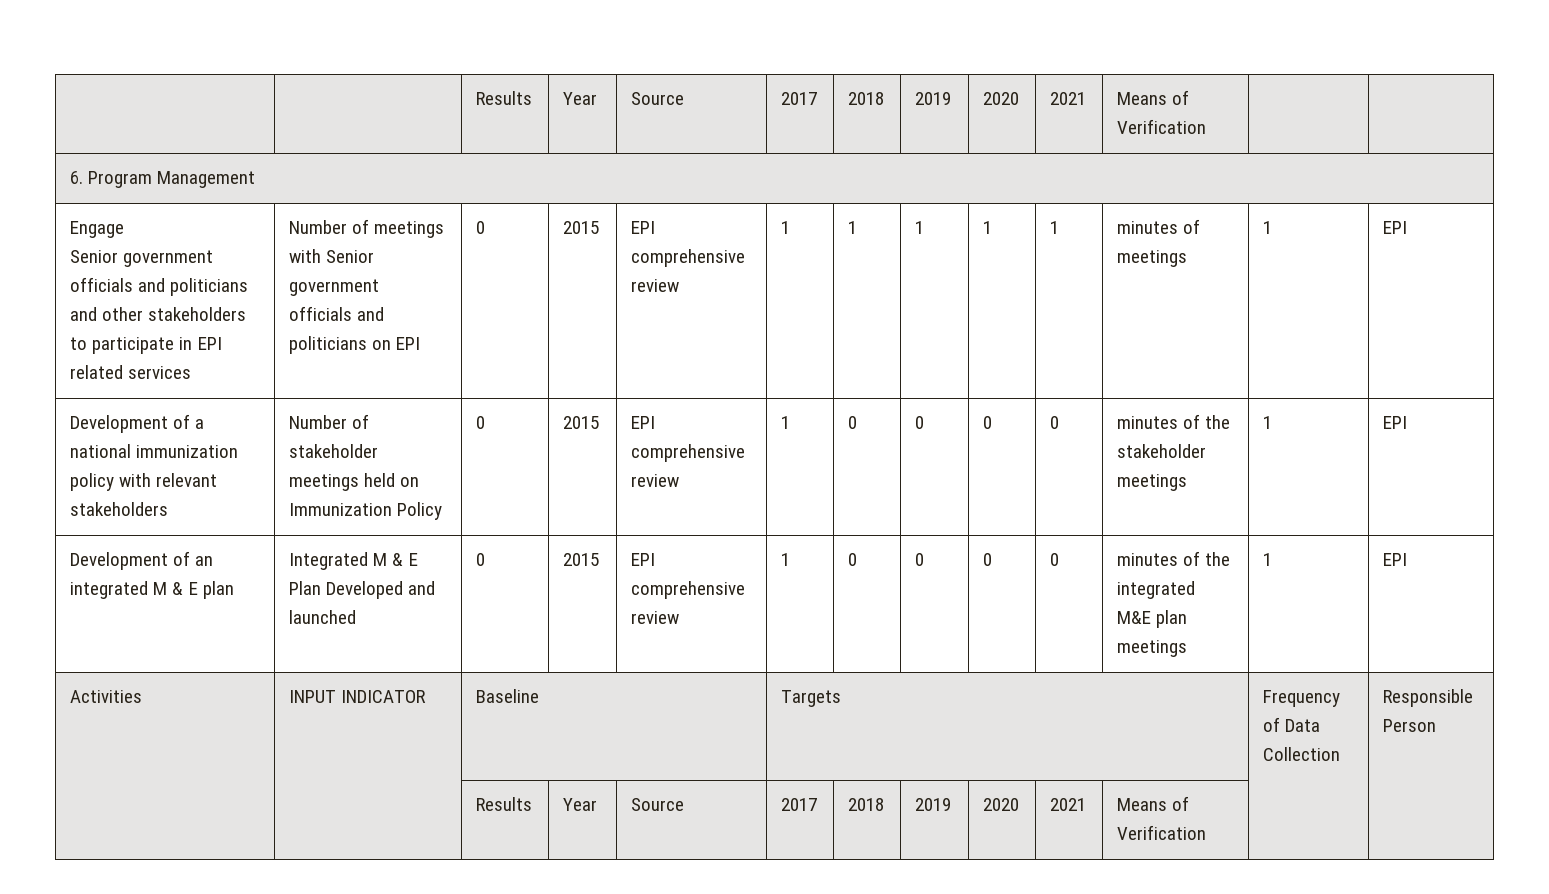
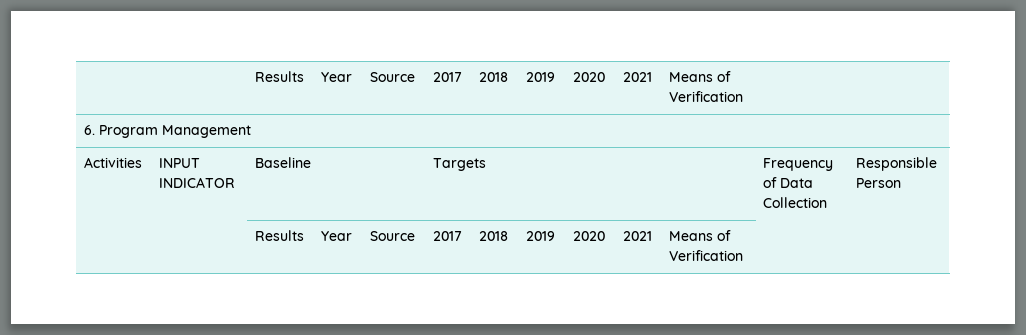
- Engage
- Senior government officials and politicians and other stakeholders to participate in EPI related services | Number of meetings with Senior government officials and politicians on EPI | 0 | 2015 | EPI comprehensive review | 1 | 1 | 1 | 1 | 1 | minutes of meetings | 1 | EPI
- Development of a national immunization policy with relevant stakeholders | Number of stakeholder meetings held on Immunization Policy | 0 | 2015 | EPI comprehensive review | 1 | 0 | 0 | 0 | 0 | minutes of the stakeholder meetings | 1 | EPI
- Development of an integrated M & E plan | Integrated M & E Plan Developed and launched | 0 | 2015 | EPI comprehensive review | 1 | 0 | 0 | 0 | 0 | minutes of the integrated M&E plan meetings | 1 | EPI

